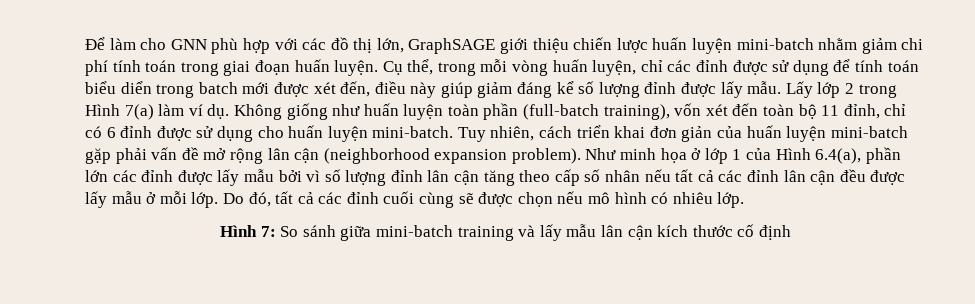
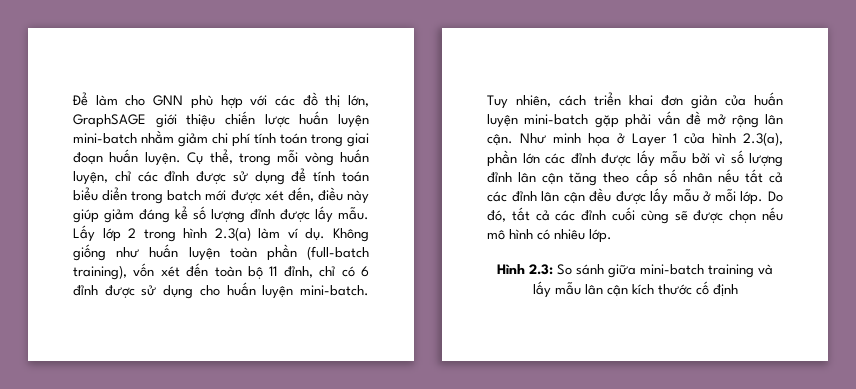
- Lấy lớp 2 trong Hình 7(a) làm ví dụ.
+ Lấy lớp 2 trong hình 2.3(a) làm ví dụ.
- Tuy nhiên, cách triển khai đơn giản của huấn luyện mini-batch gặp phải vấn đề mở rộng lân cận (neighborhood expansion problem).
+ Tuy nhiên, cách triển khai đơn giản của huấn luyện mini-batch gặp phải vấn đề mở rộng lân cận.
- Như minh họa ở lớp 1 của Hình 6.4(a), phần lớn các đỉnh được lấy mẫu bởi vì số lượng đỉnh lân cận tăng theo cấp số nhân nếu tất cả các đỉnh lân cận đều được lấy mẫu ở mỗi lớp.
+ Như minh họa ở Layer 1 của hình 2.3(a), phần lớn các đỉnh được lấy mẫu bởi vì số lượng đỉnh lân cận tăng theo cấp số nhân nếu tất cả các đỉnh lân cận đều được lấy mẫu ở mỗi lớp.
- Hình 7: So sánh giữa mini-batch training và lấy mẫu lân cận kích thước cố định
+ Hình 2.3: So sánh giữa mini-batch training và lấy mẫu lân cận kích thước cố định

